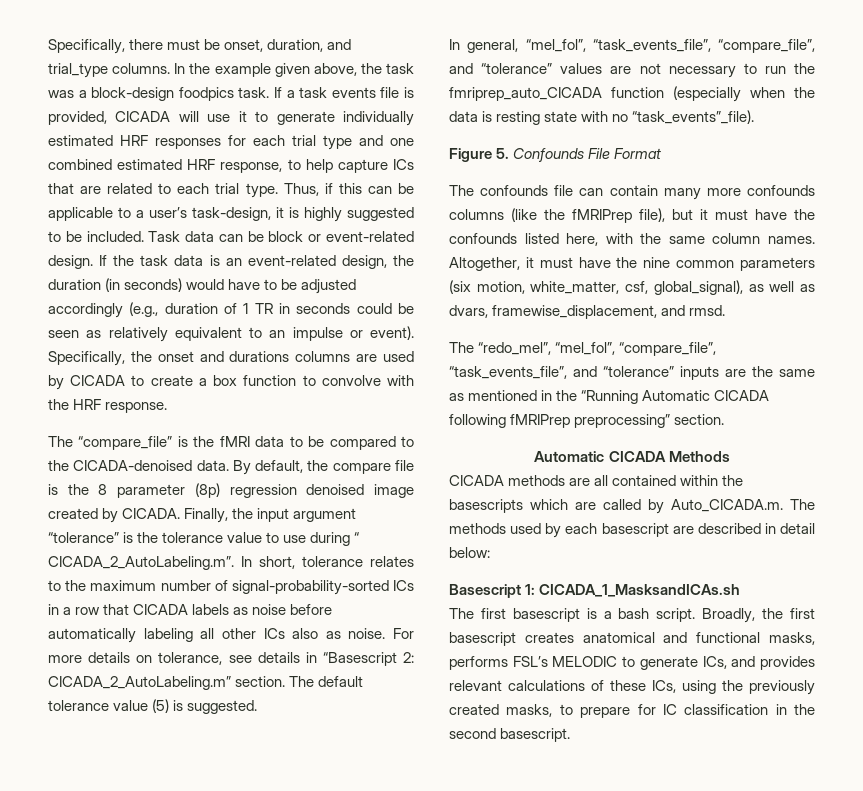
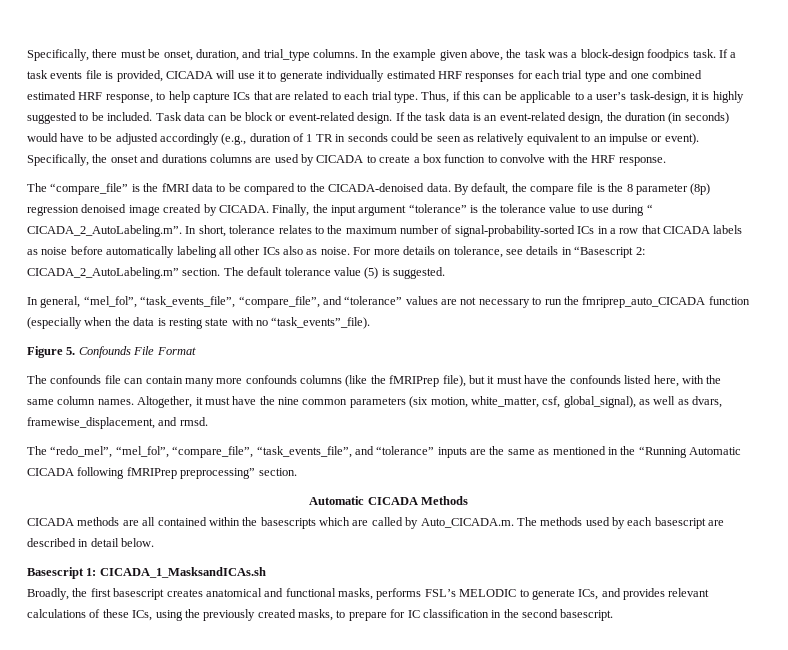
- CICADA methods are all contained within the basescripts which are called by Auto_CICADA.m. The methods used by each basescript are described in detail below:
+ CICADA methods are all contained within the basescripts which are called by Auto_CICADA.m. The methods used by each basescript are described in detail below.
- The first basescript is a bash script.

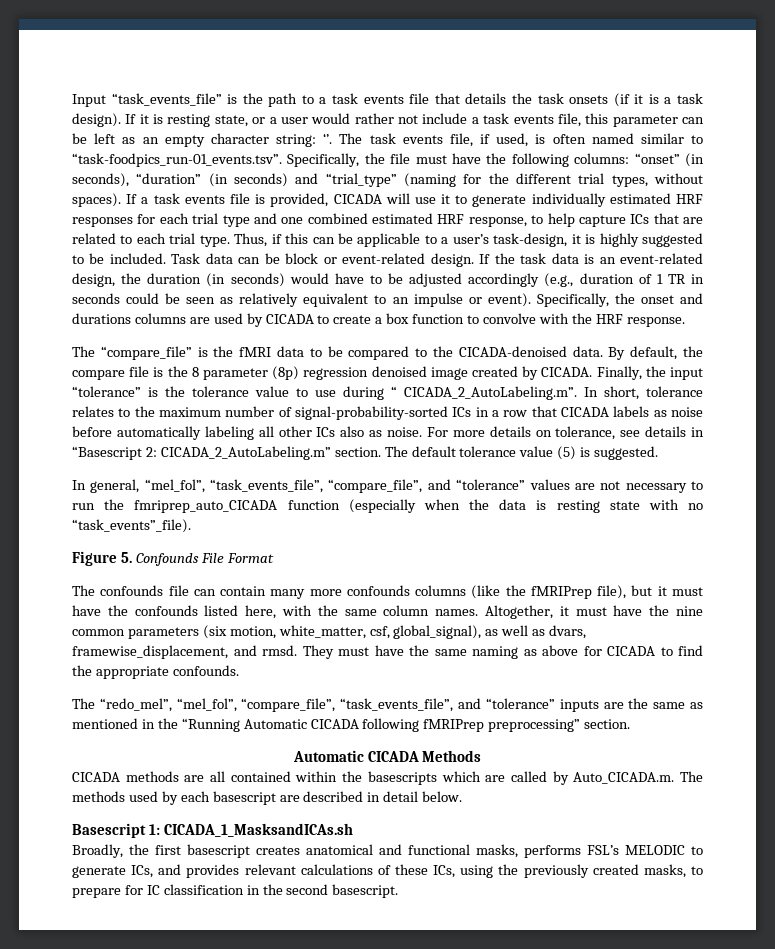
- Specifically, there must be onset, duration, and trial_type columns. In the example given above, the task was a block-design foodpics task.
+ Input “task_events_file” is the path to a task events file that details the task onsets (if it is a task design). If it is resting state, or a user would rather not include a task events file, this parameter can be left as an empty character string: ‘’. The task events file, if used, is often named similar to “task-foodpics_run-01_events.tsv”. Specifically, the file must have the following columns: “onset” (in seconds), “duration” (in seconds) and “trial_type” (naming for the different trial types, without spaces).
- Finally, the input argument “tolerance” is the tolerance value to use during “ CICADA_2_AutoLabeling.m”. In short, tolerance relates to the maximum number of signal-probability-sorted ICs in a row that CICADA labels as noise before automatically labeling all other ICs also as noise.
+ Finally, the input “tolerance” is the tolerance value to use during “ CICADA_2_AutoLabeling.m”. In short, tolerance relates to the maximum number of signal-probability-sorted ICs in a row that CICADA labels as noise before automatically labeling all other ICs also as noise.
+ They must have the same naming as above for CICADA to find the appropriate confounds.

